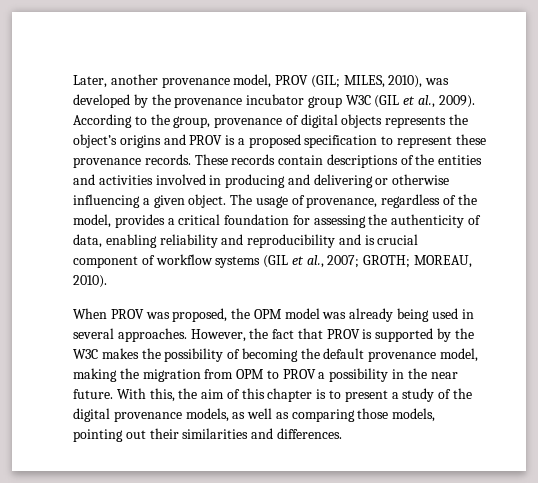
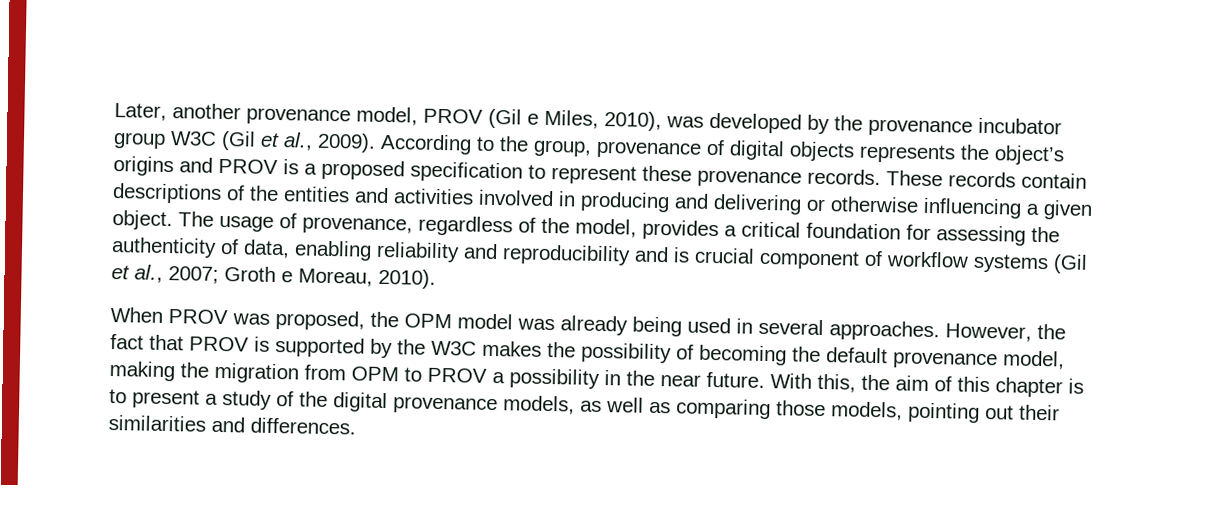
- Later, another provenance model, PROV (GIL; MILES, 2010), was developed by the provenance incubator group W3C (GIL et al., 2009).
+ Later, another provenance model, PROV (Gil e Miles, 2010), was developed by the provenance incubator group W3C (Gil et al., 2009).
- The usage of provenance, regardless of the model, provides a critical foundation for assessing the authenticity of data, enabling reliability and reproducibility and is crucial component of workflow systems (GIL et al., 2007; GROTH; MOREAU, 2010).
+ The usage of provenance, regardless of the model, provides a critical foundation for assessing the authenticity of data, enabling reliability and reproducibility and is crucial component of workflow systems (Gil et al., 2007; Groth e Moreau, 2010).

